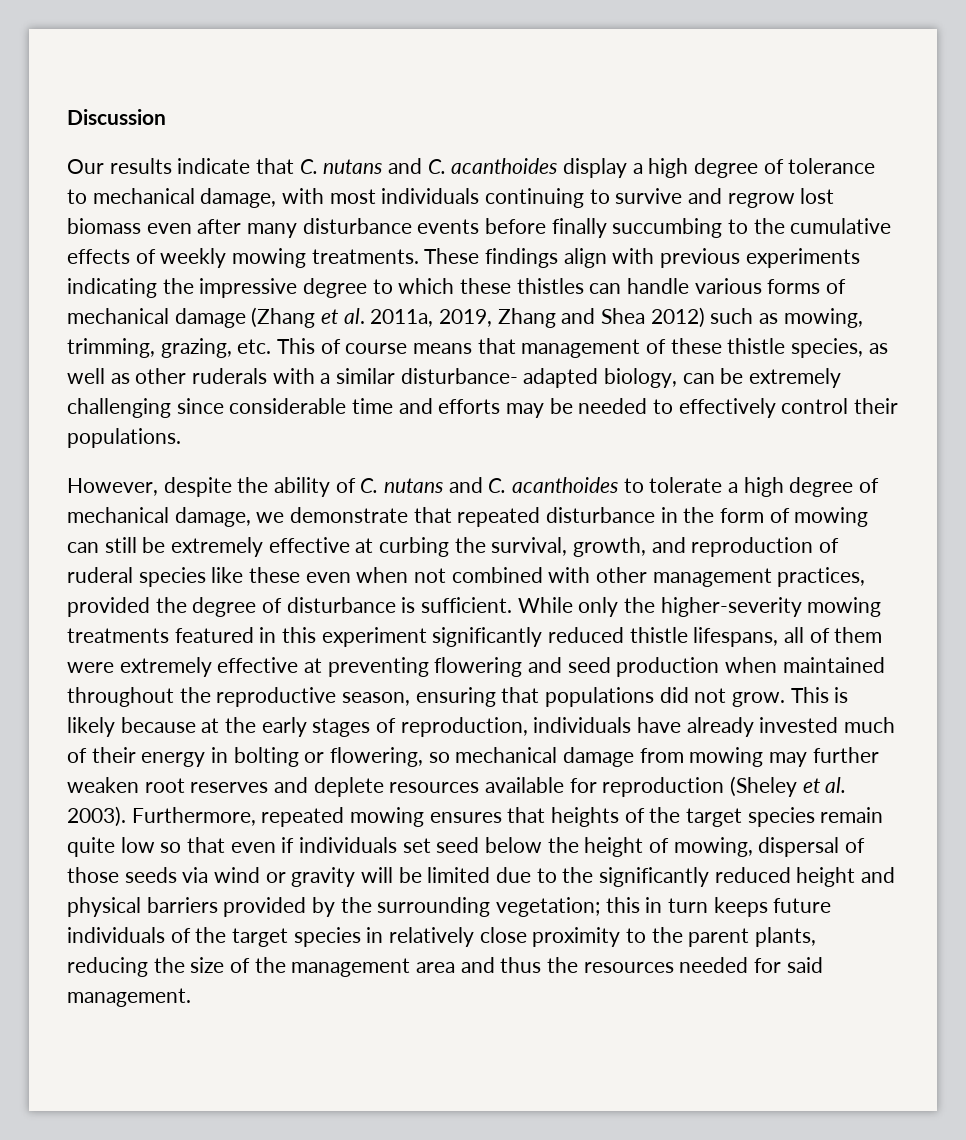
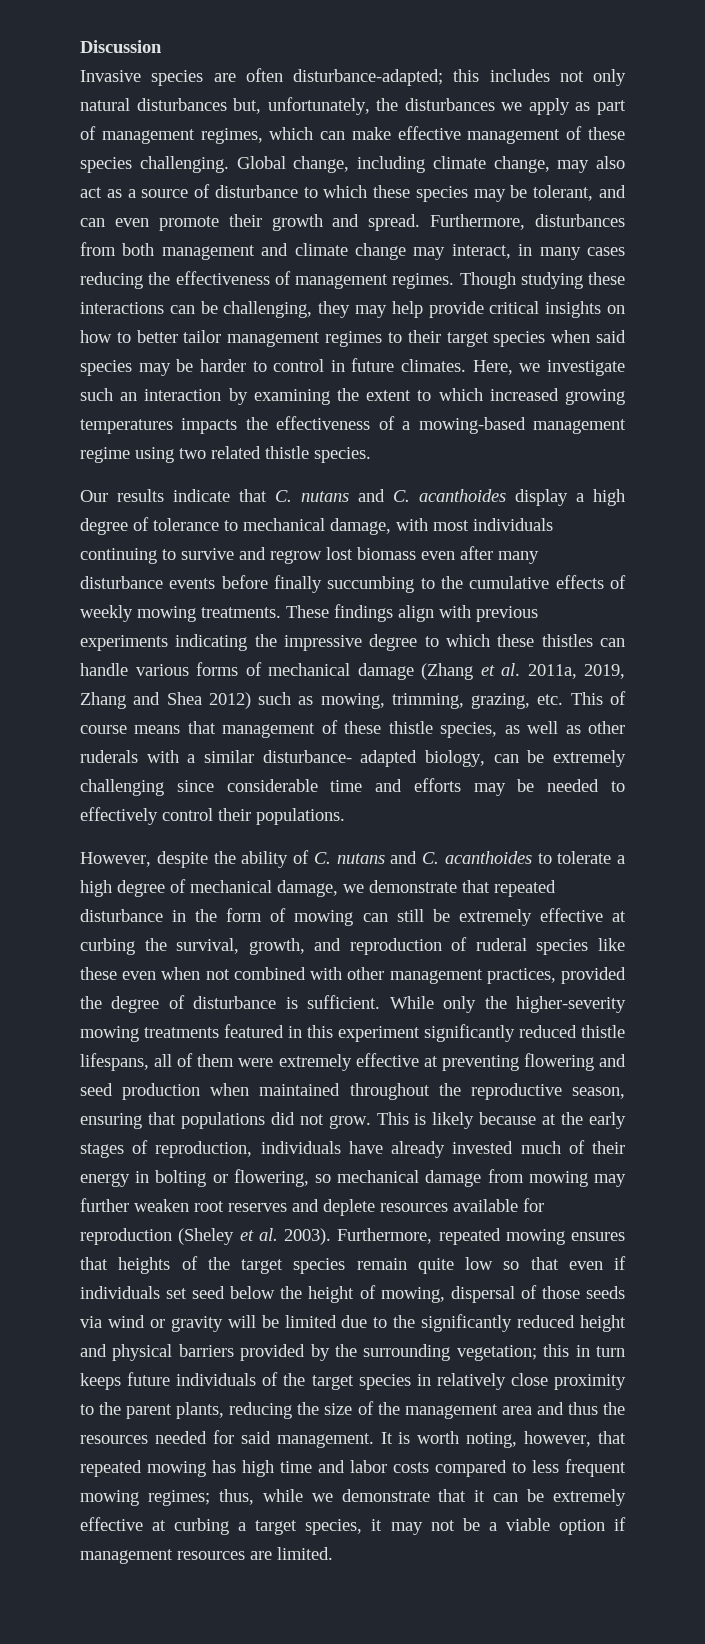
+ Invasive species are often disturbance-adapted; this includes not only natural disturbances but, unfortunately, the disturbances we apply as part of management regimes, which can make effective management of these species challenging. Global change, including climate change, may also act as a source of disturbance to which these species may be tolerant, and can even promote their growth and spread. Furthermore, disturbances from both management and climate change may interact, in many cases reducing the effectiveness of management regimes. Though studying these interactions can be challenging, they may help provide critical insights on how to better tailor management regimes to their target species when said species may be harder to control in future climates. Here, we investigate such an interaction by examining the extent to which increased growing temperatures impacts the effectiveness of a mowing-based management regime using two related thistle species.
+ It is worth noting, however, that repeated mowing has high time and labor costs compared to less frequent mowing regimes; thus, while we demonstrate that it can be extremely effective at curbing a target species, it may not be a viable option if management resources are limited.

